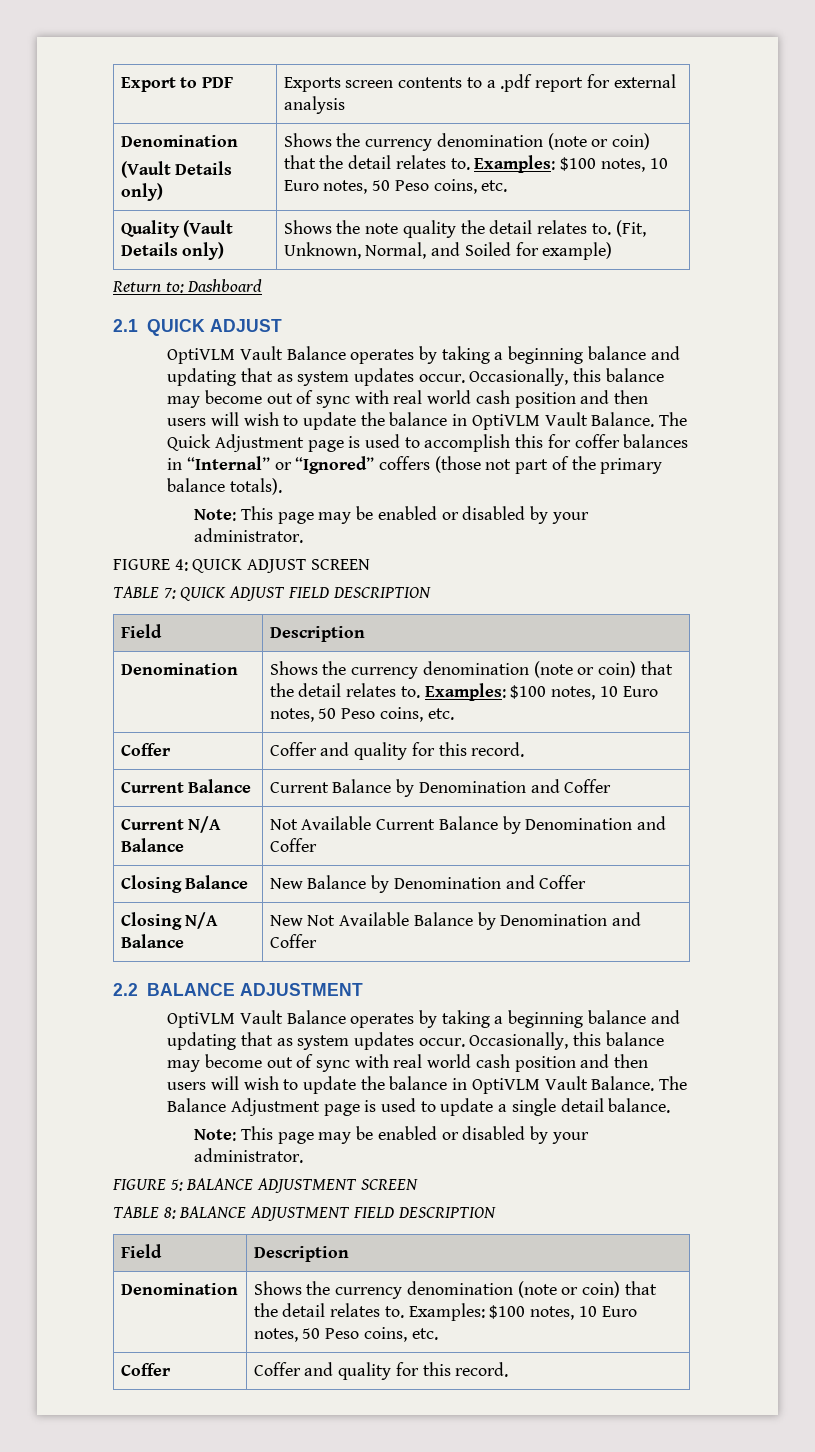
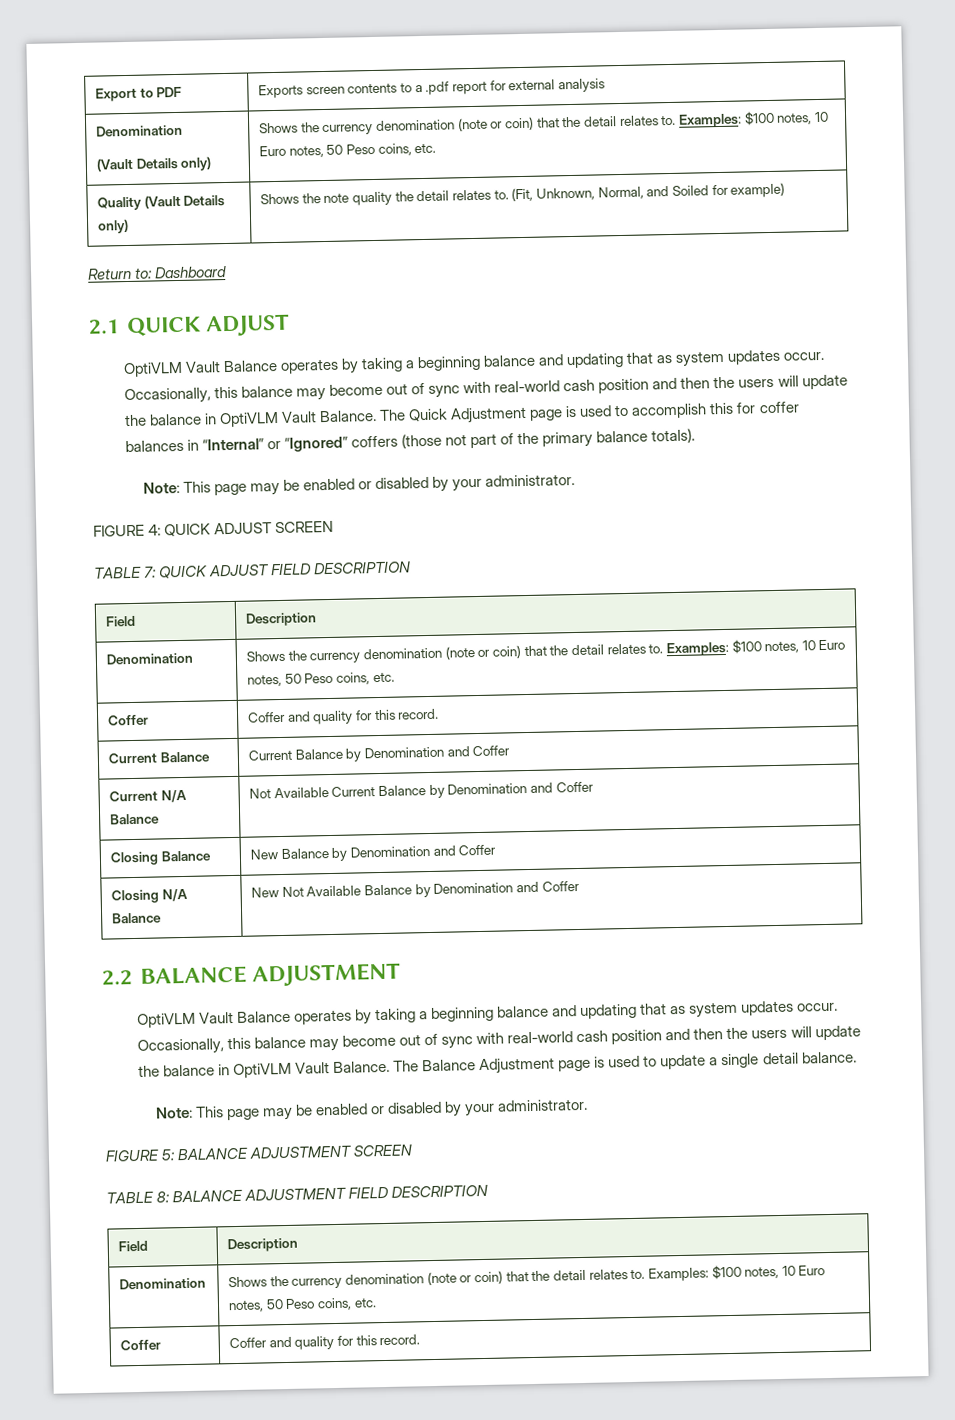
  2.1 QUICK ADJUST
- OptiVLM Vault Balance operates by taking a beginning balance and updating that as system updates occur. Occasionally, this balance may become out of sync with real world cash position and then users will wish to update the balance in OptiVLM Vault Balance.
+ OptiVLM Vault Balance operates by taking a beginning balance and updating that as system updates occur. Occasionally, this balance may become out of sync with real-world cash position and then the users will update the balance in OptiVLM Vault Balance.
  2.2 BALANCE ADJUSTMENT
- OptiVLM Vault Balance operates by taking a beginning balance and updating that as system updates occur. Occasionally, this balance may become out of sync with real world cash position and then users will wish to update the balance in OptiVLM Vault Balance.
+ OptiVLM Vault Balance operates by taking a beginning balance and updating that as system updates occur. Occasionally, this balance may become out of sync with real-world cash position and then the users will update the balance in OptiVLM Vault Balance.

